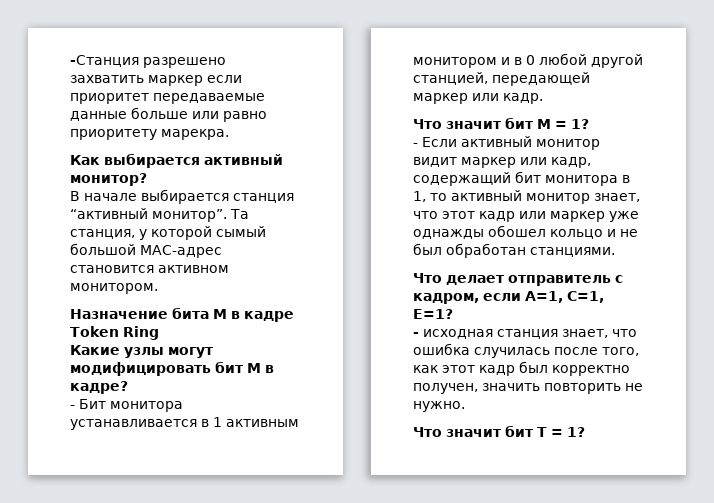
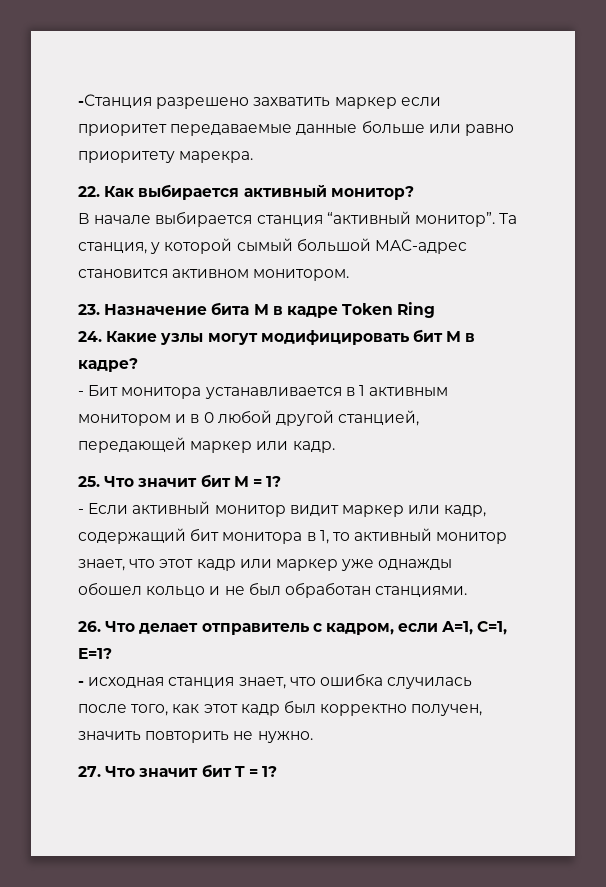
- Как выбирается активный монитор?
+ 22. Как выбирается активный монитор?
- Назначение бита М в кадре Token Ring
+ 23. Назначение бита М в кадре Token Ring
- Какие узлы могут модифицировать бит М в кадре?
+ 24. Какие узлы могут модифицировать бит М в кадре?
- Что значит бит М = 1?
+ 25. Что значит бит М = 1?
- Что делает отправитель с кадром, если А=1, C=1, E=1?
+ 26. Что делает отправитель с кадром, если А=1, C=1, E=1?
- Что значит бит T = 1?
+ 27. Что значит бит T = 1?

